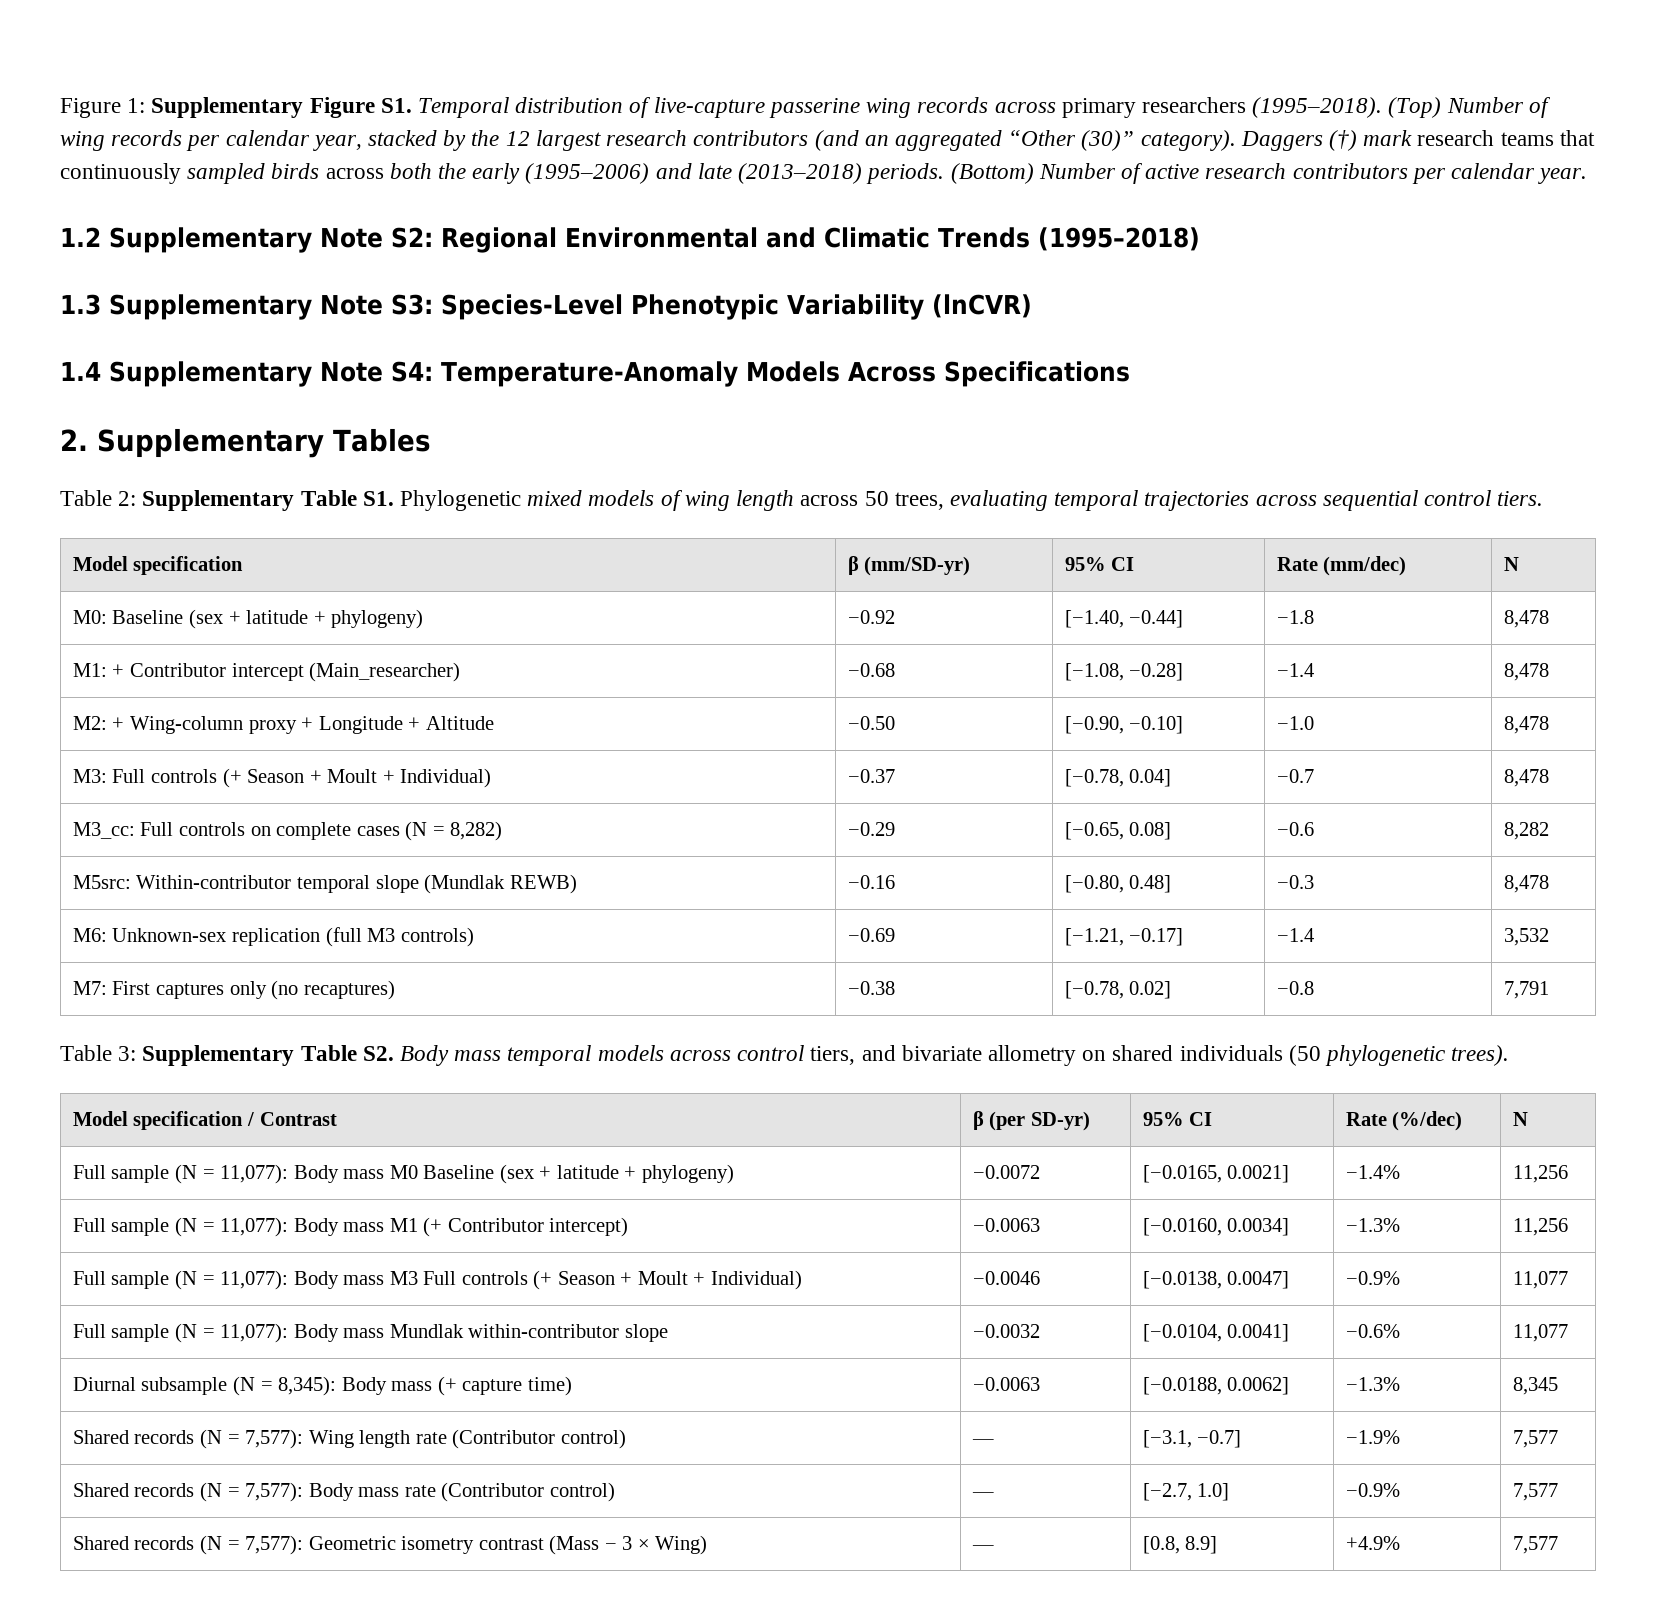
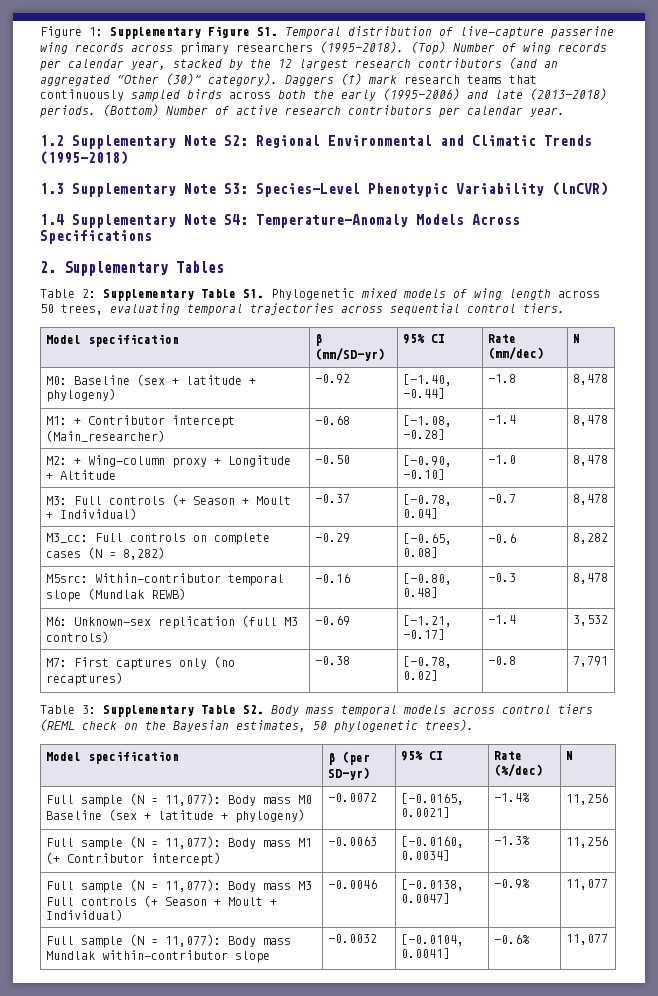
- Table 3: Supplementary Table S2. Body mass temporal models across control tiers, and bivariate allometry on shared individuals (50 phylogenetic trees).
+ Table 3: Supplementary Table S2. Body mass temporal models across control tiers (REML check on the Bayesian estimates, 50 phylogenetic trees).
- Model specification / Contrast | β (per SD-yr) | 95% CI | Rate (%/dec) | N
+ Model specification | β (per SD-yr) | 95% CI | Rate (%/dec) | N
- Diurnal subsample (N = 8,345): Body mass (+ capture time) | −0.0063 | [−0.0188, 0.0062] | −1.3% | 8,345
- Shared records (N = 7,577): Wing length rate (Contributor control) | — | [−3.1, −0.7] | −1.9% | 7,577
- Shared records (N = 7,577): Body mass rate (Contributor control) | — | [−2.7, 1.0] | −0.9% | 7,577
- Shared records (N = 7,577): Geometric isometry contrast (Mass − 3 × Wing) | — | [0.8, 8.9] | +4.9% | 7,577

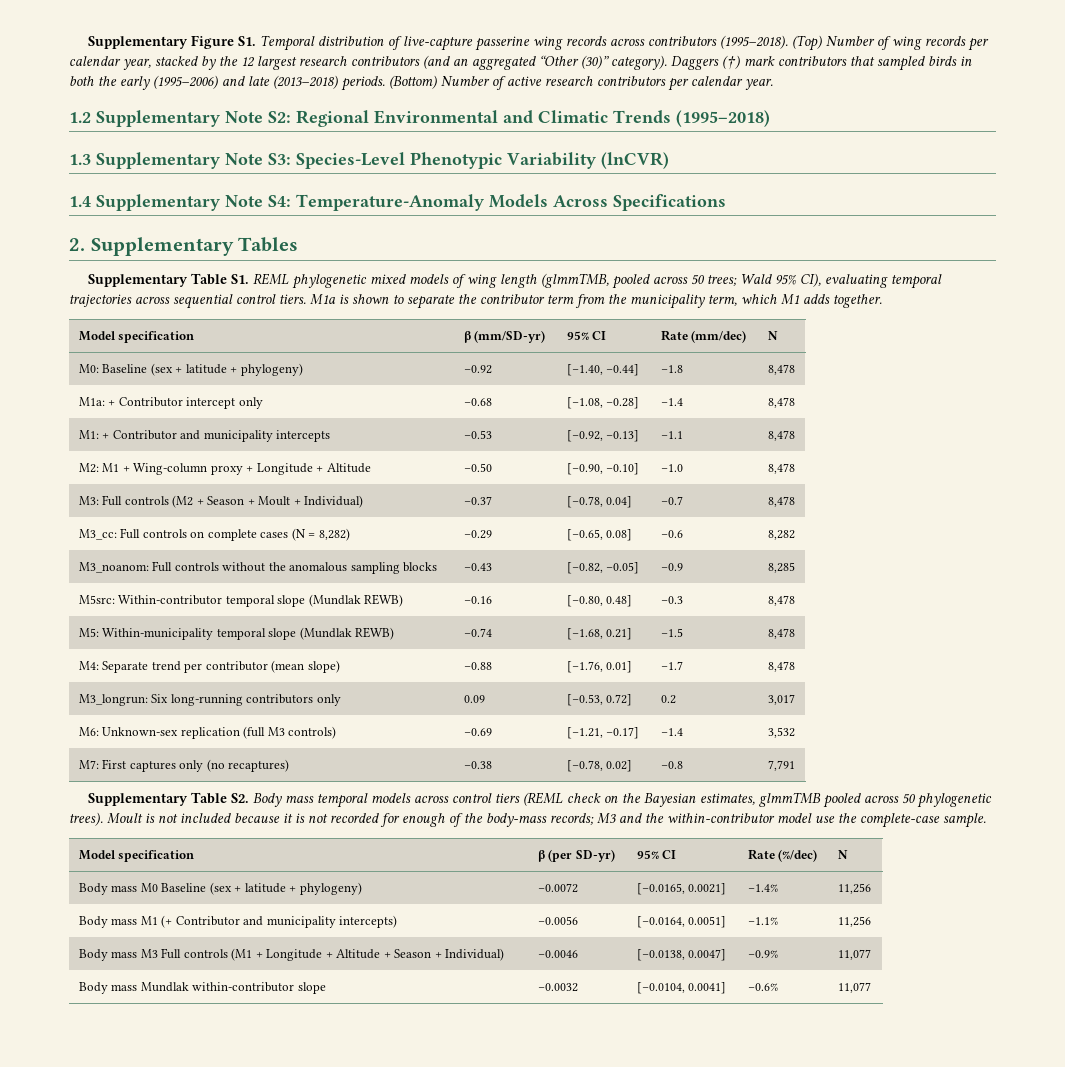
- Figure 1: Supplementary Figure S1. Temporal distribution of live-capture passerine wing records across primary researchers (1995–2018).
+ Supplementary Figure S1. Temporal distribution of live-capture passerine wing records across contributors (1995–2018).
- Daggers (†) mark research teams that continuously sampled birds across both the early (1995–2006) and late (2013–2018) periods.
+ Daggers (†) mark contributors that sampled birds in both the early (1995–2006) and late (2013–2018) periods.
- Table 2: Supplementary Table S1. Phylogenetic mixed models of wing length across 50 trees, evaluating temporal trajectories across sequential control tiers.
+ Supplementary Table S1. REML phylogenetic mixed models of wing length (glmmTMB, pooled across 50 trees; Wald 95% CI), evaluating temporal trajectories across sequential control tiers. M1a is shown to separate the contributor term from the municipality term, which M1 adds together.
- M1: + Contributor intercept (Main_researcher) | −0.68 | [−1.08, −0.28] | −1.4 | 8,478
+ M1a: + Contributor intercept only | −0.68 | [−1.08, −0.28] | −1.4 | 8,478
+ M1: + Contributor and municipality intercepts | −0.53 | [−0.92, −0.13] | −1.1 | 8,478
- M2: + Wing-column proxy + Longitude + Altitude | −0.50 | [−0.90, −0.10] | −1.0 | 8,478
+ M2: M1 + Wing-column proxy + Longitude + Altitude | −0.50 | [−0.90, −0.10] | −1.0 | 8,478
- M3: Full controls (+ Season + Moult + Individual) | −0.37 | [−0.78, 0.04] | −0.7 | 8,478
+ M3: Full controls (M2 + Season + Moult + Individual) | −0.37 | [−0.78, 0.04] | −0.7 | 8,478
+ M3_noanom: Full controls without the anomalous sampling blocks | −0.43 | [−0.82, −0.05] | −0.9 | 8,285
+ M5: Within-municipality temporal slope (Mundlak REWB) | −0.74 | [−1.68, 0.21] | −1.5 | 8,478
+ M4: Separate trend per contributor (mean slope) | −0.88 | [−1.76, 0.01] | −1.7 | 8,478
+ M3_longrun: Six long-running contributors only | 0.09 | [−0.53, 0.72] | 0.2 | 3,017
- Table 3: Supplementary Table S2. Body mass temporal models across control tiers (REML check on the Bayesian estimates, 50 phylogenetic trees).
+ Supplementary Table S2. Body mass temporal models across control tiers (REML check on the Bayesian estimates, glmmTMB pooled across 50 phylogenetic trees). Moult is not included because it is not recorded for enough of the body-mass records; M3 and the within-contributor model use the complete-case sample.
- Full sample (N = 11,077): Body mass M0 Baseline (sex + latitude + phylogeny) | −0.0072 | [−0.0165, 0.0021] | −1.4% | 11,256
+ Body mass M0 Baseline (sex + latitude + phylogeny) | −0.0072 | [−0.0165, 0.0021] | −1.4% | 11,256
- Full sample (N = 11,077): Body mass M1 (+ Contributor intercept) | −0.0063 | [−0.0160, 0.0034] | −1.3% | 11,256
- Full sample (N = 11,077): Body mass M3 Full controls (+ Season + Moult + Individual) | −0.0046 | [−0.0138, 0.0047] | −0.9% | 11,077
+ Body mass M1 (+ Contributor and municipality intercepts) | −0.0056 | [−0.0164, 0.0051] | −1.1% | 11,256
+ Body mass M3 Full controls (M1 + Longitude + Altitude + Season + Individual) | −0.0046 | [−0.0138, 0.0047] | −0.9% | 11,077
- Full sample (N = 11,077): Body mass Mundlak within-contributor slope | −0.0032 | [−0.0104, 0.0041] | −0.6% | 11,077
+ Body mass Mundlak within-contributor slope | −0.0032 | [−0.0104, 0.0041] | −0.6% | 11,077

